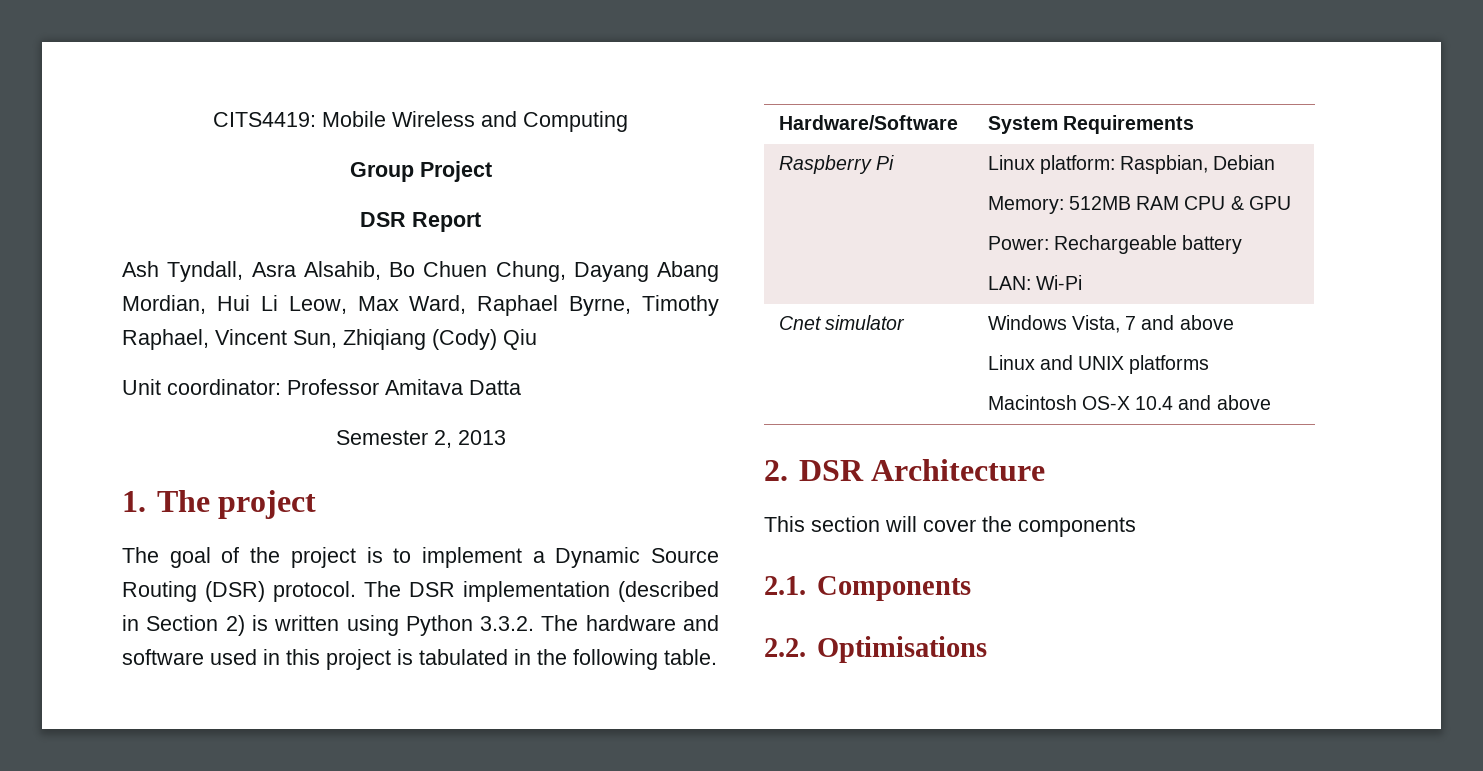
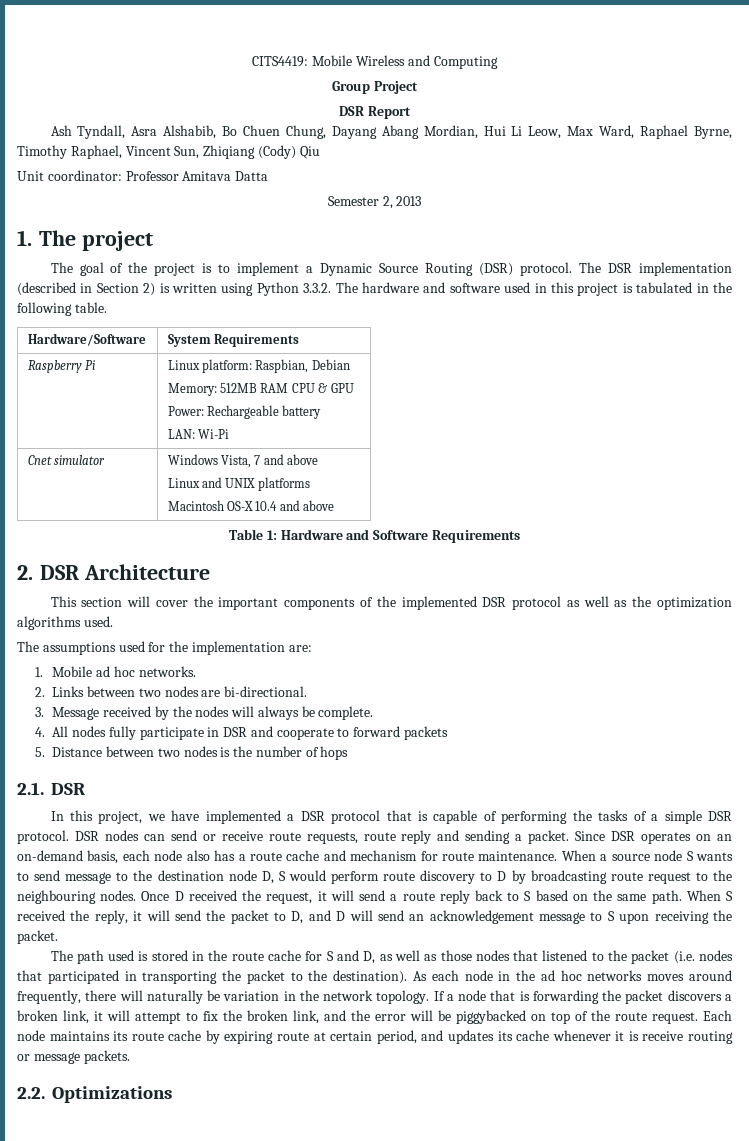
- Ash Tyndall, Asra Alsahib, Bo Chuen Chung, Dayang Abang Mordian, Hui Li Leow, Max Ward, Raphael Byrne, Timothy Raphael, Vincent Sun, Zhiqiang (Cody) Qiu
+ Ash Tyndall, Asra Alshabib, Bo Chuen Chung, Dayang Abang Mordian, Hui Li Leow, Max Ward, Raphael Byrne, Timothy Raphael, Vincent Sun, Zhiqiang (Cody) Qiu
+ Table 1: Hardware and Software Requirements
- This section will cover the components
- 2.1. Components
- 2.2. Optimisations
+ This section will cover the important components of the implemented DSR protocol as well as the optimization algorithms used.
+ The assumptions used for the implementation are:
+ 1. Mobile ad hoc networks.
+ 2. Links between two nodes are bi-directional.
+ 3. Message received by the nodes will always be complete.
+ 4. All nodes fully participate in DSR and cooperate to forward packets
+ 5. Distance between two nodes is the number of hops
+ 2.1. DSR
+ In this project, we have implemented a DSR protocol that is capable of performing the tasks of a simple DSR protocol. DSR nodes can send or receive route requests, route reply and sending a packet. Since DSR operates on an on-demand basis, each node also has a route cache and mechanism for route maintenance. When a source node S wants to send message to the destination node D, S would perform route discovery to D by broadcasting route request to the neighbouring nodes. Once D received the request, it will send a route reply back to S based on the same path. When S received the reply, it will send the packet to D, and D will send an acknowledgement message to S upon receiving the packet.
+ The path used is stored in the route cache for S and D, as well as those nodes that listened to the packet (i.e. nodes that participated in transporting the packet to the destination). As each node in the ad hoc networks moves around frequently, there will naturally be variation in the network topology. If a node that is forwarding the packet discovers a broken link, it will attempt to fix the broken link, and the error will be piggybacked on top of the route request. Each node maintains its route cache by expiring route at certain period, and updates its cache whenever it is receive routing or message packets.
+ 2.2. Optimizations

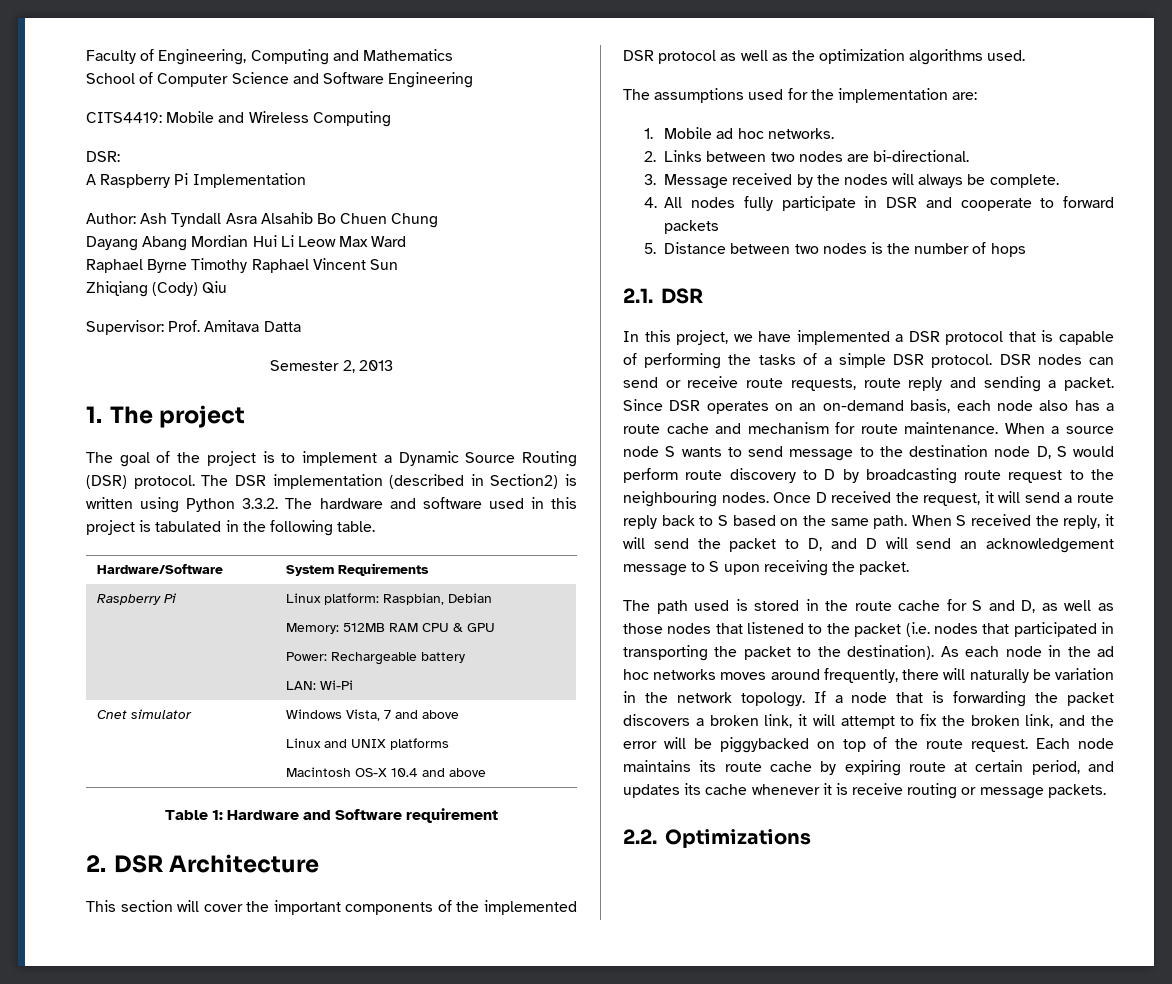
- CITS4419: Mobile Wireless and Computing
- Group Project
- DSR Report
- Ash Tyndall, Asra Alshabib, Bo Chuen Chung, Dayang Abang Mordian, Hui Li Leow, Max Ward, Raphael Byrne, Timothy Raphael, Vincent Sun, Zhiqiang (Cody) Qiu
+ Faculty of Engineering, Computing and Mathematics
+ School of Computer Science and Software Engineering
+ CITS4419: Mobile and Wireless Computing
+ DSR:
+ A Raspberry Pi Implementation
+ Author: Ash Tyndall Asra Alsahib Bo Chuen Chung
+ Dayang Abang Mordian Hui Li Leow Max Ward
+ Raphael Byrne Timothy Raphael Vincent Sun
+ Zhiqiang (Cody) Qiu
- Unit coordinator: Professor Amitava Datta
+ Supervisor: Prof. Amitava Datta
- The DSR implementation (described in Section 2) is written using Python 3.3.2. The hardware and software used in this project is tabulated in the following table.
+ The DSR implementation (described in Section2) is written using Python 3.3.2. The hardware and software used in this project is tabulated in the following table.
- Table 1: Hardware and Software Requirements
+ Table 1: Hardware and Software requirement

